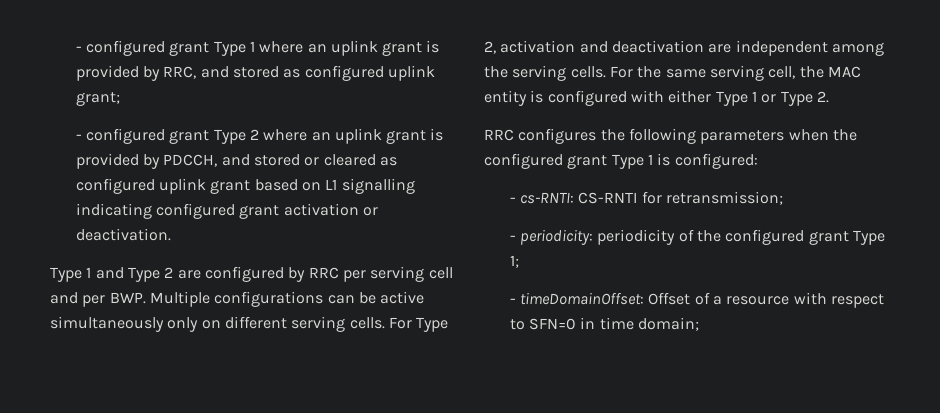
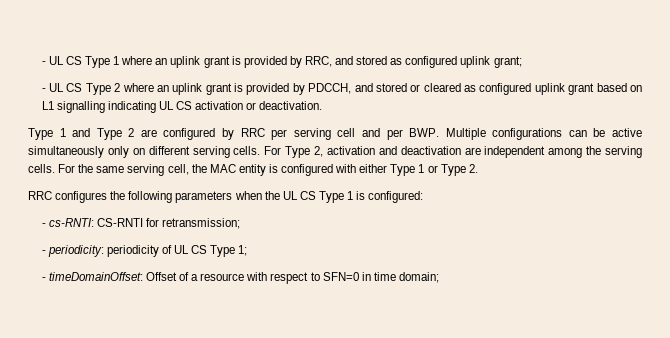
- - configured grant Type 1 where an uplink grant is provided by RRC, and stored as configured uplink grant;
+ - UL CS Type 1 where an uplink grant is provided by RRC, and stored as configured uplink grant;
- - configured grant Type 2 where an uplink grant is provided by PDCCH, and stored or cleared as configured uplink grant based on L1 signalling indicating configured grant activation or deactivation.
+ - UL CS Type 2 where an uplink grant is provided by PDCCH, and stored or cleared as configured uplink grant based on L1 signalling indicating UL CS activation or deactivation.
- RRC configures the following parameters when the configured grant Type 1 is configured:
+ RRC configures the following parameters when the UL CS Type 1 is configured:
- - periodicity: periodicity of the configured grant Type 1;
+ - periodicity: periodicity of UL CS Type 1;

